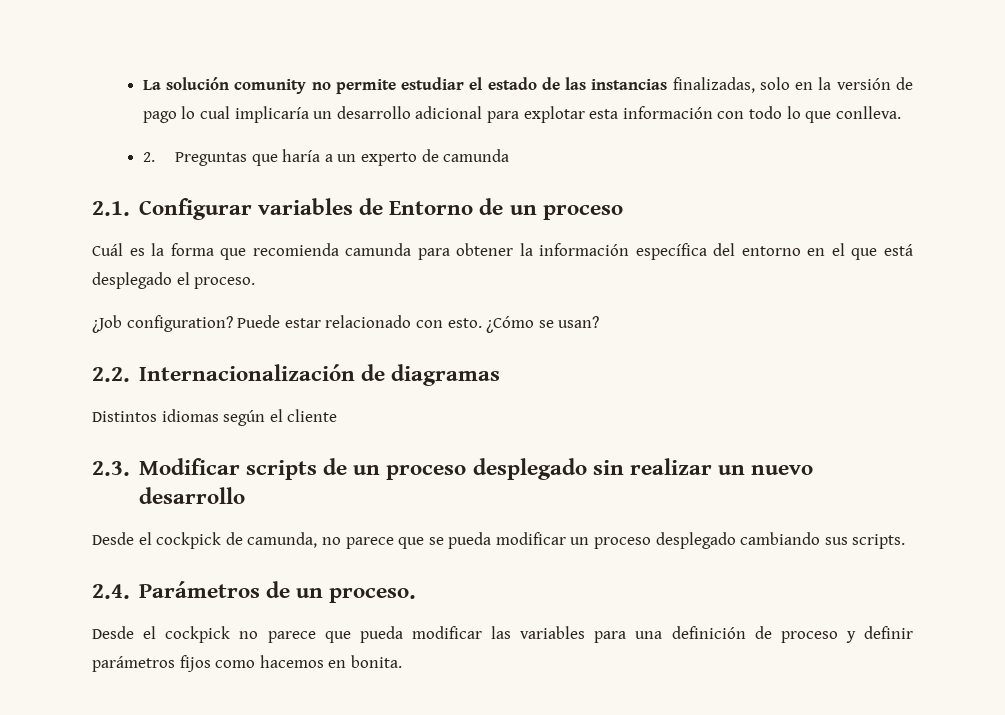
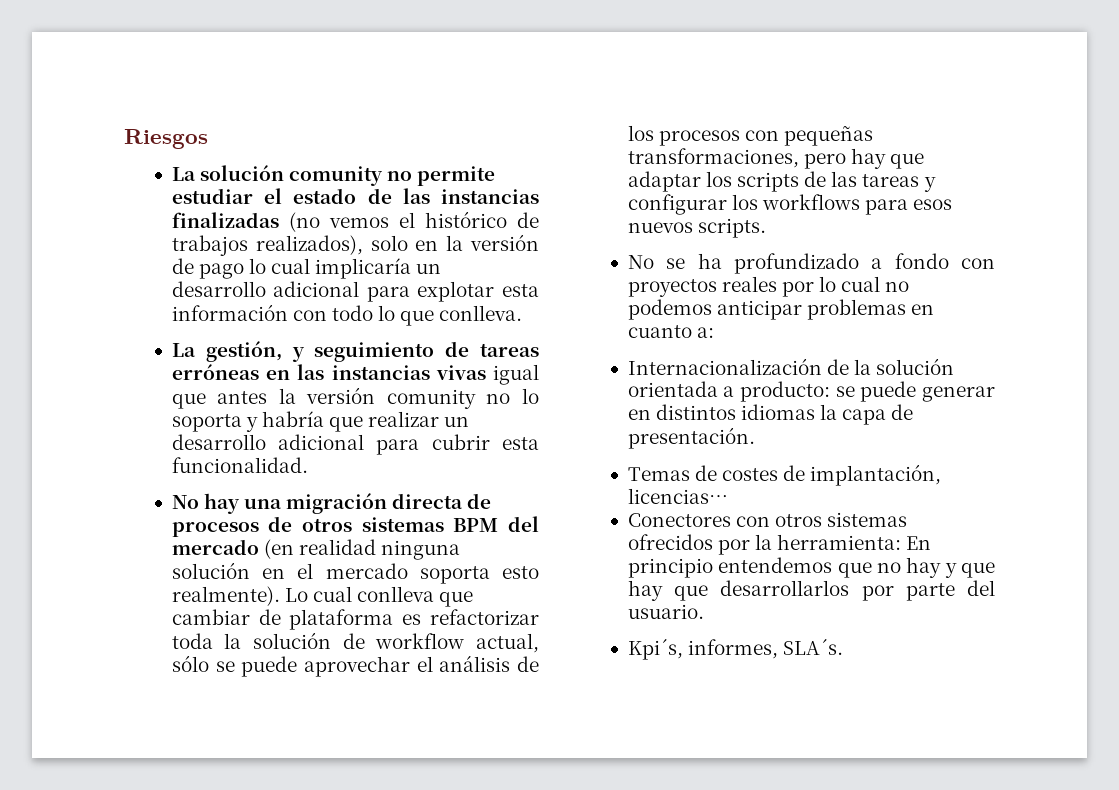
+ Riesgos
- La solución comunity no permite estudiar el estado de las instancias finalizadas, solo en la versión de pago lo cual implicaría un desarrollo adicional para explotar esta información con todo lo que conlleva.
+ La solución comunity no permite estudiar el estado de las instancias finalizadas (no vemos el histórico de trabajos realizados), solo en la versión de pago lo cual implicaría un desarrollo adicional para explotar esta información con todo lo que conlleva.
- 2. Preguntas que haría a un experto de camunda
- 2.1. Configurar variables de Entorno de un proceso
- Cuál es la forma que recomienda camunda para obtener la información específica del entorno en el que está desplegado el proceso.
- ¿Job configuration? Puede estar relacionado con esto. ¿Cómo se usan?
- 2.2. Internacionalización de diagramas
- Distintos idiomas según el cliente
- 2.3. Modificar scripts de un proceso desplegado sin realizar un nuevo desarrollo
- Desde el cockpick de camunda, no parece que se pueda modificar un proceso desplegado cambiando sus scripts.
- 2.4. Parámetros de un proceso.
- Desde el cockpick no parece que pueda modificar las variables para una definición de proceso y definir parámetros fijos como hacemos en bonita.
+ La gestión, y seguimiento de tareas erróneas en las instancias vivas igual que antes la versión comunity no lo soporta y habría que realizar un desarrollo adicional para cubrir esta funcionalidad.
+ No hay una migración directa de procesos de otros sistemas BPM del mercado (en realidad ninguna solución en el mercado soporta esto realmente). Lo cual conlleva que cambiar de plataforma es refactorizar toda la solución de workflow actual, sólo se puede aprovechar el análisis de los procesos con pequeñas transformaciones, pero hay que adaptar los scripts de las tareas y configurar los workflows para esos nuevos scripts.
+ No se ha profundizado a fondo con proyectos reales por lo cual no podemos anticipar problemas en cuanto a:
+ Internacionalización de la solución orientada a producto: se puede generar en distintos idiomas la capa de presentación.
+ Temas de costes de implantación, licencias…
+ Conectores con otros sistemas ofrecidos por la herramienta: En principio entendemos que no hay y que hay que desarrollarlos por parte del usuario.
+ Kpi´s, informes, SLA´s.

